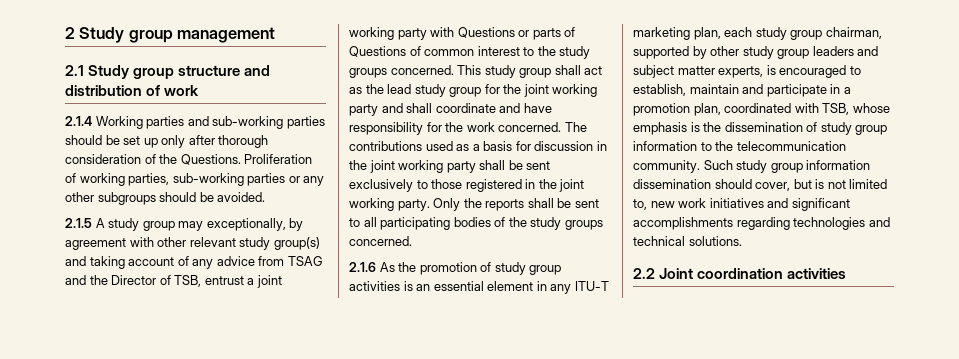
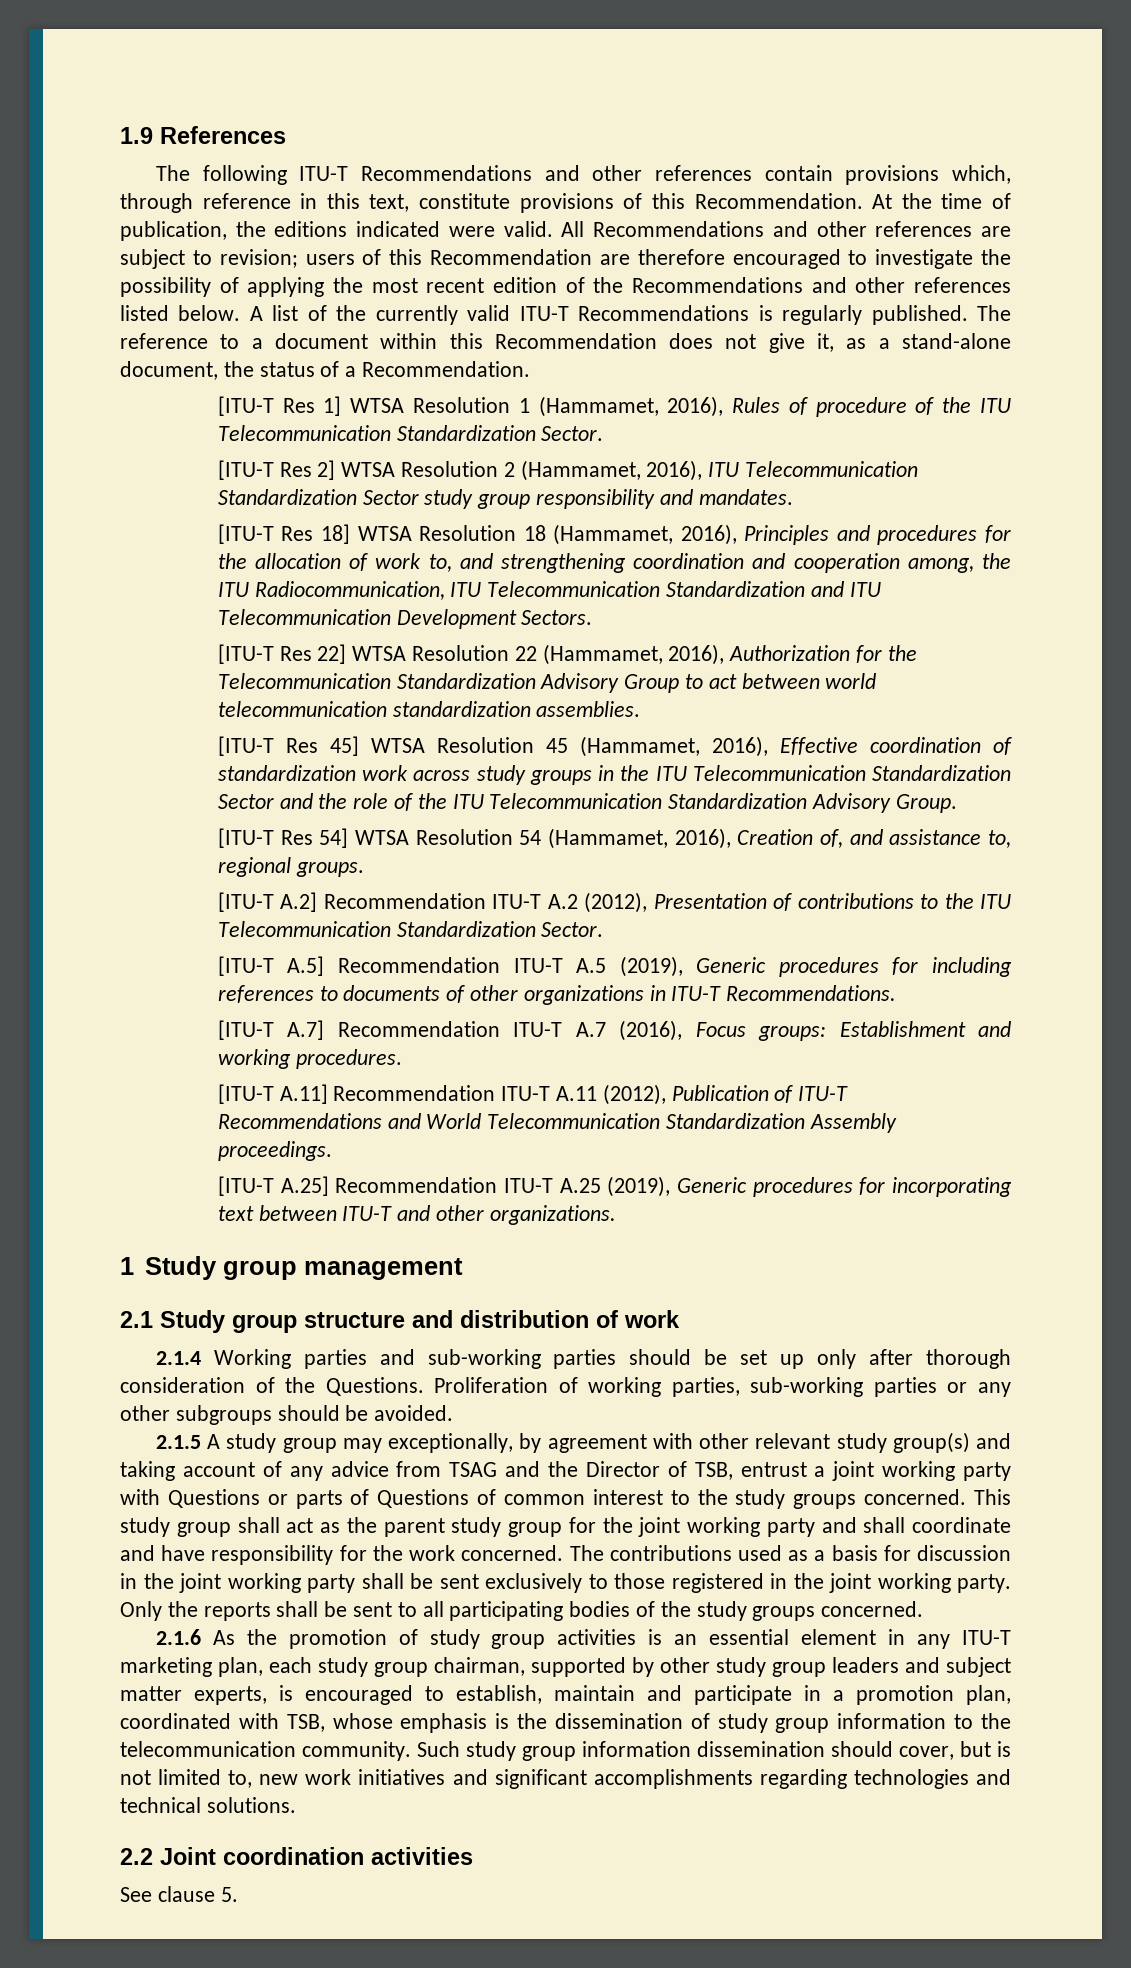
- 2 Study group management
+ 1.9 References
+ The following ITU-T Recommendations and other references contain provisions which, through reference in this text, constitute provisions of this Recommendation. At the time of publication, the editions indicated were valid. All Recommendations and other references are subject to revision; users of this Recommendation are therefore encouraged to investigate the possibility of applying the most recent edition of the Recommendations and other references listed below. A list of the currently valid ITU-T Recommendations is regularly published. The reference to a document within this Recommendation does not give it, as a stand-alone document, the status of a Recommendation.
+ [ITU-T Res 1] WTSA Resolution 1 (Hammamet, 2016), Rules of procedure of the ITU Telecommunication Standardization Sector.
+ [ITU-T Res 2] WTSA Resolution 2 (Hammamet, 2016), ITU Telecommunication Standardization Sector study group responsibility and mandates.
+ [ITU-T Res 18] WTSA Resolution 18 (Hammamet, 2016), Principles and procedures for the allocation of work to, and strengthening coordination and cooperation among, the ITU Radiocommunication, ITU Telecommunication Standardization and ITU Telecommunication Development Sectors.
+ [ITU-T Res 22] WTSA Resolution 22 (Hammamet, 2016), Authorization for the Telecommunication Standardization Advisory Group to act between world telecommunication standardization assemblies.
+ [ITU-T Res 45] WTSA Resolution 45 (Hammamet, 2016), Effective coordination of standardization work across study groups in the ITU Telecommunication Standardization Sector and the role of the ITU Telecommunication Standardization Advisory Group.
+ [ITU-T Res 54] WTSA Resolution 54 (Hammamet, 2016), Creation of, and assistance to, regional groups.
+ [ITU-T A.2] Recommendation ITU-T A.2 (2012), Presentation of contributions to the ITU Telecommunication Standardization Sector.
+ [ITU-T A.5] Recommendation ITU-T A.5 (2019), Generic procedures for including references to documents of other organizations in ITU-T Recommendations.
+ [ITU-T A.7] Recommendation ITU-T A.7 (2016), Focus groups: Establishment and working procedures.
+ [ITU-T A.11] Recommendation ITU-T A.11 (2012), Publication of ITU-T Recommendations and World Telecommunication Standardization Assembly proceedings.
+ [ITU-T A.25] Recommendation ITU-T A.25 (2019), Generic procedures for incorporating text between ITU-T and other organizations.
+ 1 Study group management
- This study group shall act as the lead study group for the joint working party and shall coordinate and have responsibility for the work concerned.
+ This study group shall act as the parent study group for the joint working party and shall coordinate and have responsibility for the work concerned.
+ See clause 5.

